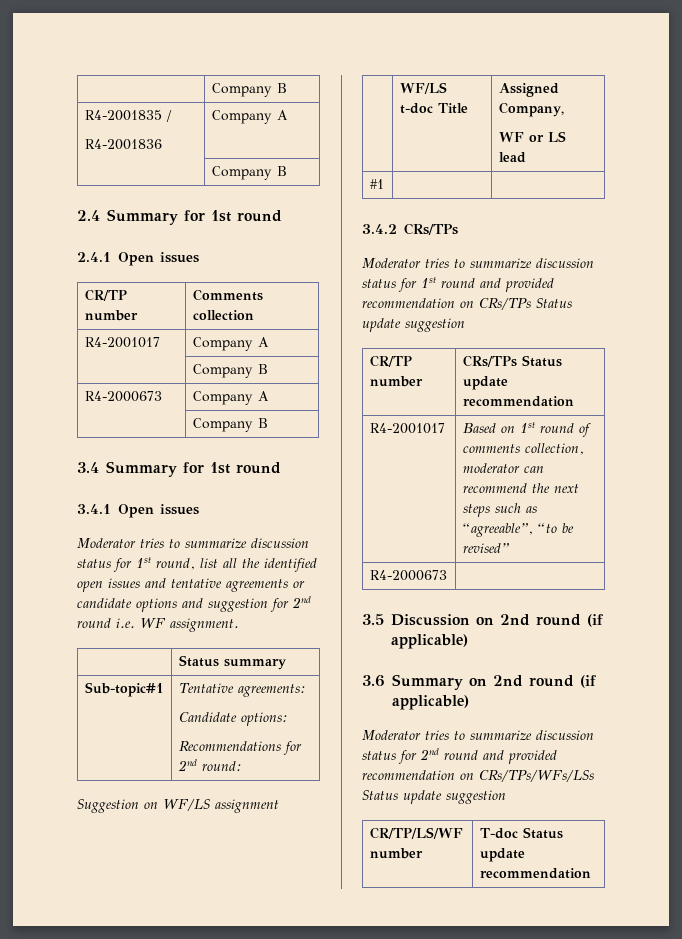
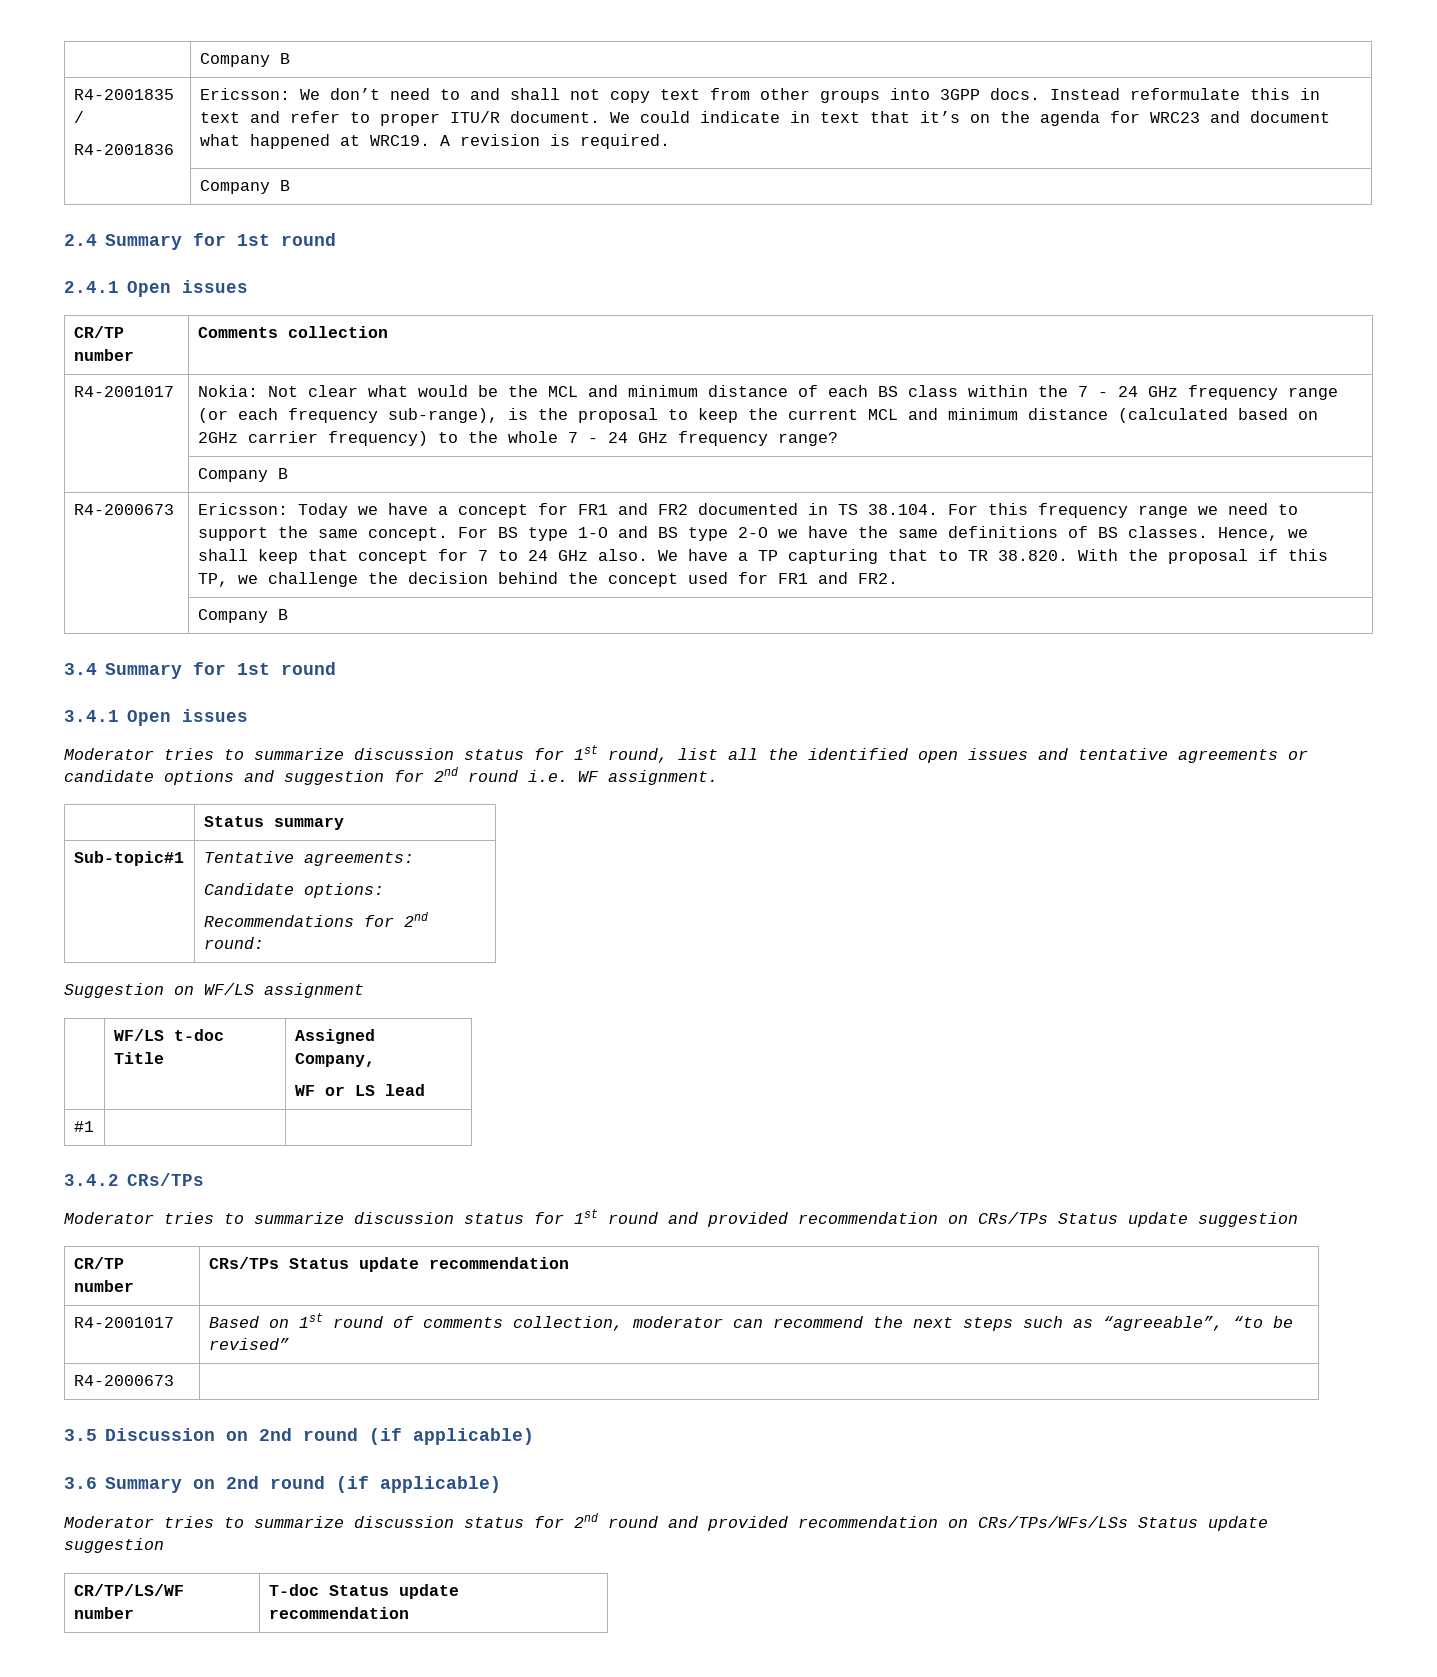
- R4-2001836 | Company A
+ R4-2001836 | Ericsson: We don’t need to and shall not copy text from other groups into 3GPP docs. Instead reformulate this in text and refer to proper ITU/R document. We could indicate in text that it’s on the agenda for WRC23 and document what happened at WRC19. A revision is required.
- R4-2001017 | Company A
+ R4-2001017 | Nokia: Not clear what would be the MCL and minimum distance of each BS class within the 7 - 24 GHz frequency range (or each frequency sub-range), is the proposal to keep the current MCL and minimum distance (calculated based on 2GHz carrier frequency) to the whole 7 - 24 GHz frequency range?
  | Company B
- R4-2000673 | Company A
+ R4-2000673 | Ericsson: Today we have a concept for FR1 and FR2 documented in TS 38.104. For this frequency range we need to support the same concept. For BS type 1-O and BS type 2-O we have the same definitions of BS classes. Hence, we shall keep that concept for 7 to 24 GHz also. We have a TP capturing that to TR 38.820. With the proposal if this TP, we challenge the decision behind the concept used for FR1 and FR2.

